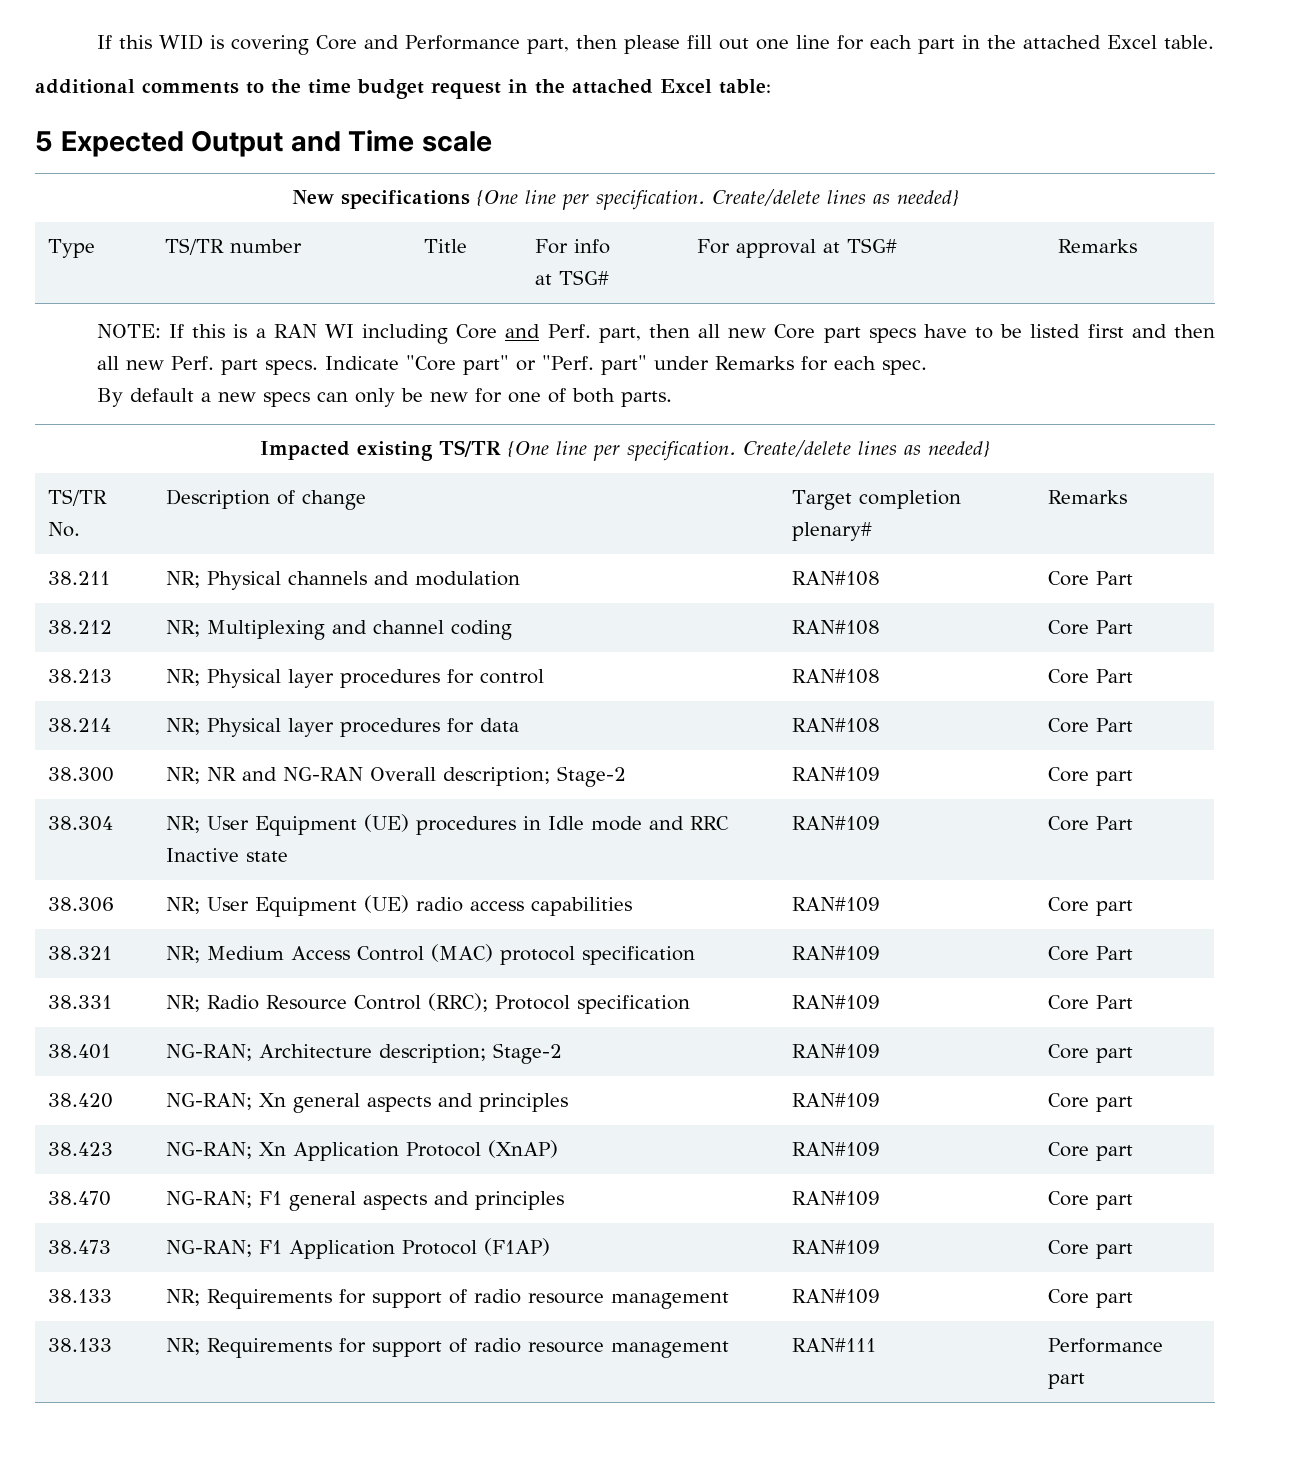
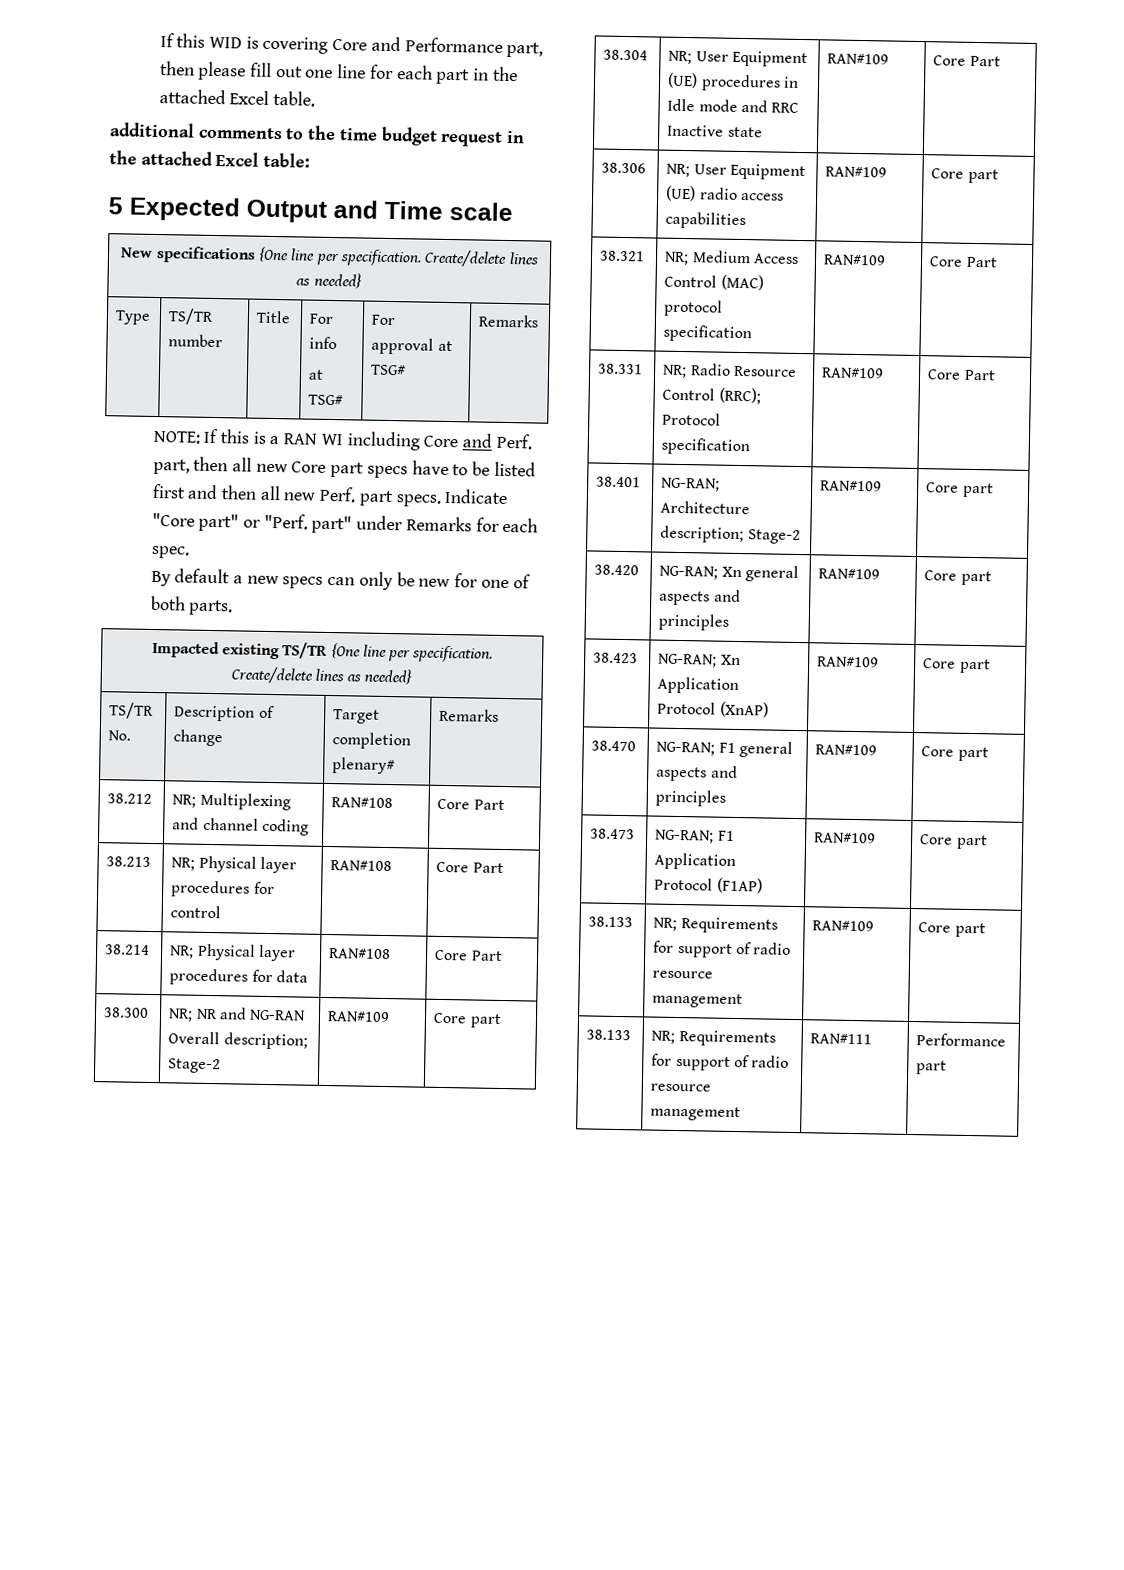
- 38.211 | NR; Physical channels and modulation | RAN#108 | Core Part

